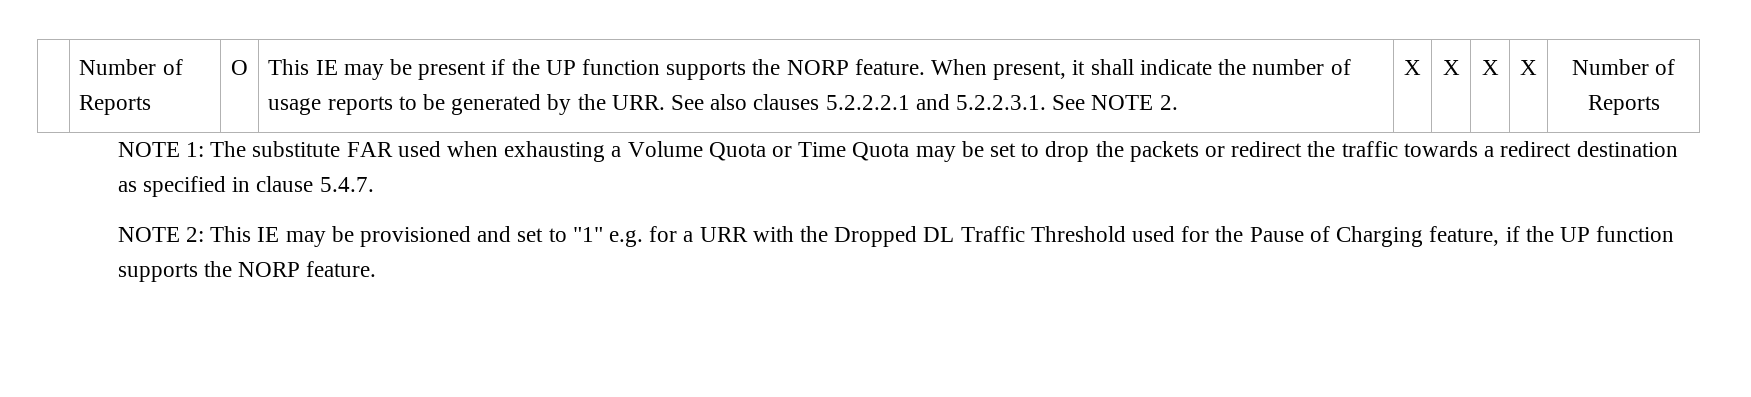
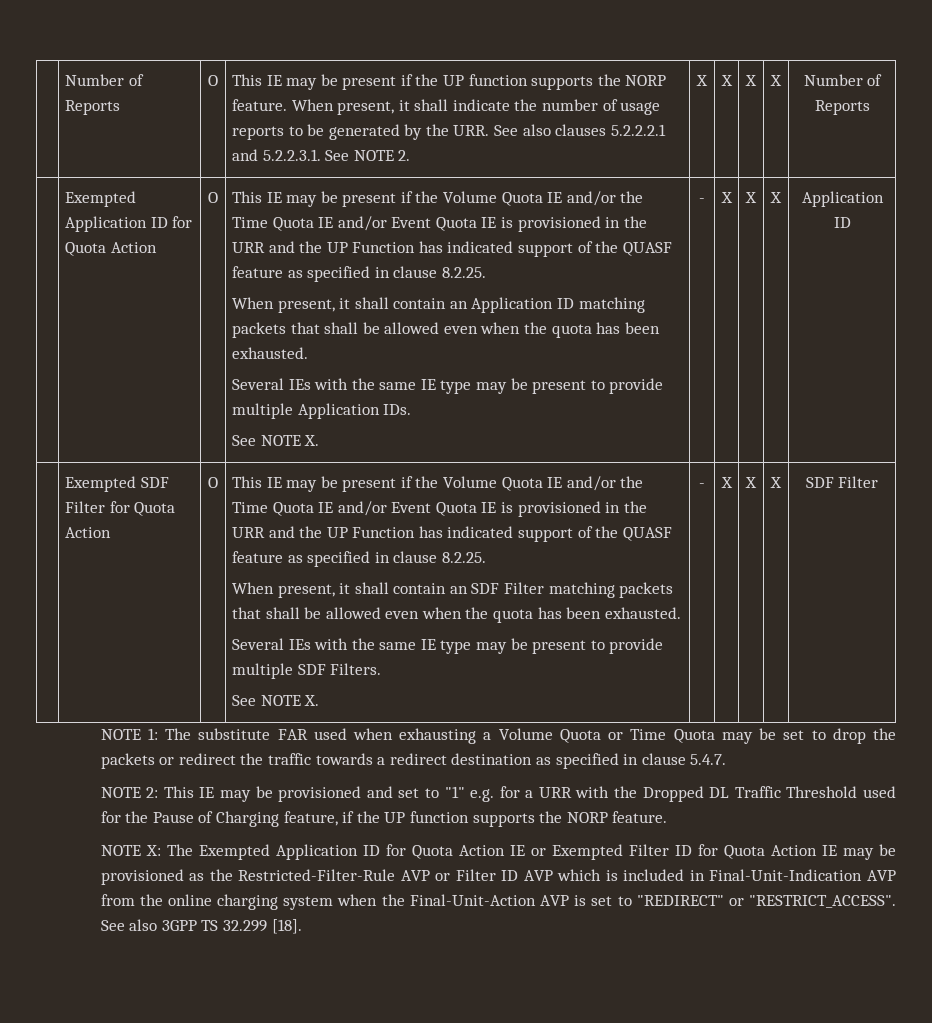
+ Exempted Application ID for Quota Action | O | This IE may be present if the Volume Quota IE and/or the Time Quota IE and/or Event Quota IE is provisioned in the URR and the UP Function has indicated support of the QUASF feature as specified in clause 8.2.25.
+ When present, it shall contain an Application ID matching packets that shall be allowed even when the quota has been exhausted.
+ Several IEs with the same IE type may be present to provide multiple Application IDs.
+ See NOTE X. | - | X | X | X | Application ID
+ | Exempted SDF Filter for Quota Action | O | This IE may be present if the Volume Quota IE and/or the Time Quota IE and/or Event Quota IE is provisioned in the URR and the UP Function has indicated support of the QUASF feature as specified in clause 8.2.25.
+ When present, it shall contain an SDF Filter matching packets that shall be allowed even when the quota has been exhausted.
+ Several IEs with the same IE type may be present to provide multiple SDF Filters.
+ See NOTE X. | - | X | X | X | SDF Filter
+ NOTE X: The Exempted Application ID for Quota Action IE or Exempted Filter ID for Quota Action IE may be provisioned as the Restricted-Filter-Rule AVP or Filter ID AVP which is included in Final-Unit-Indication AVP from the online charging system when the Final-Unit-Action AVP is set to "REDIRECT" or "RESTRICT_ACCESS". See also 3GPP TS 32.299 [18].

